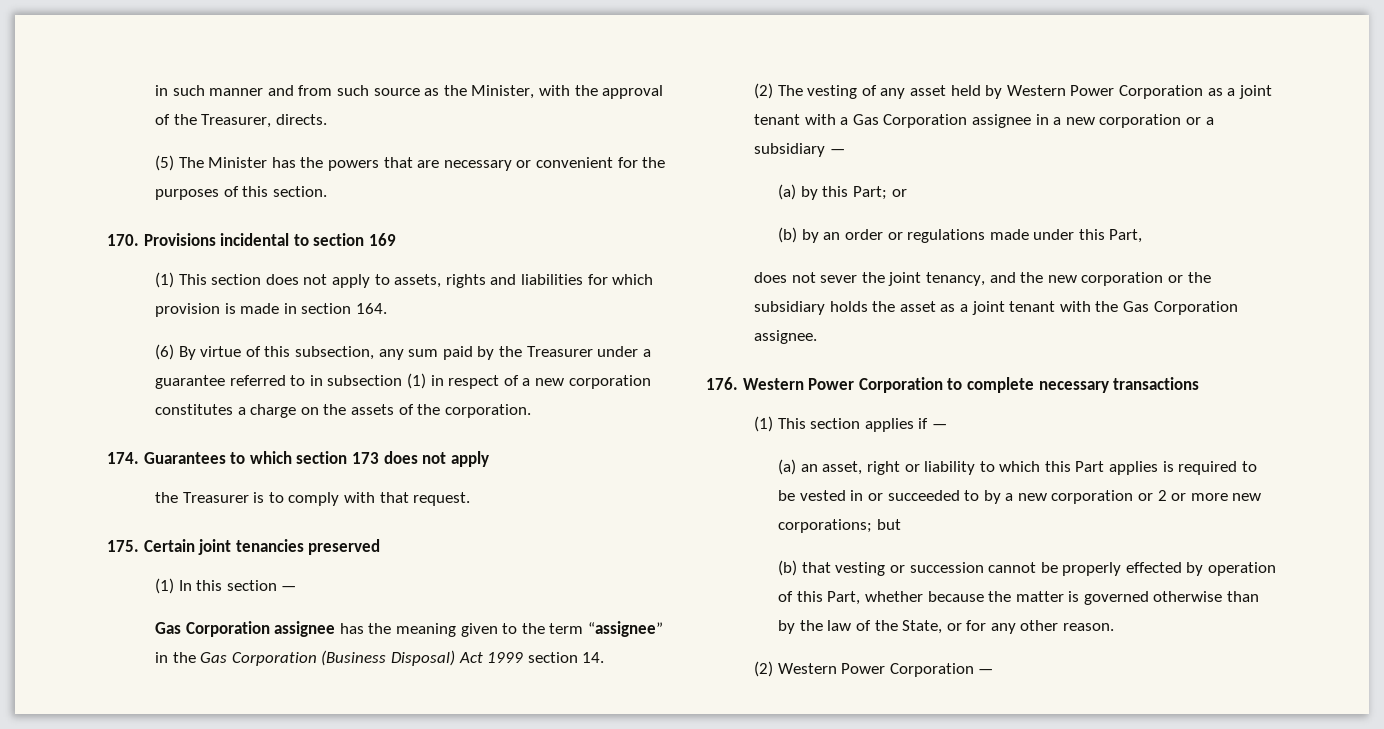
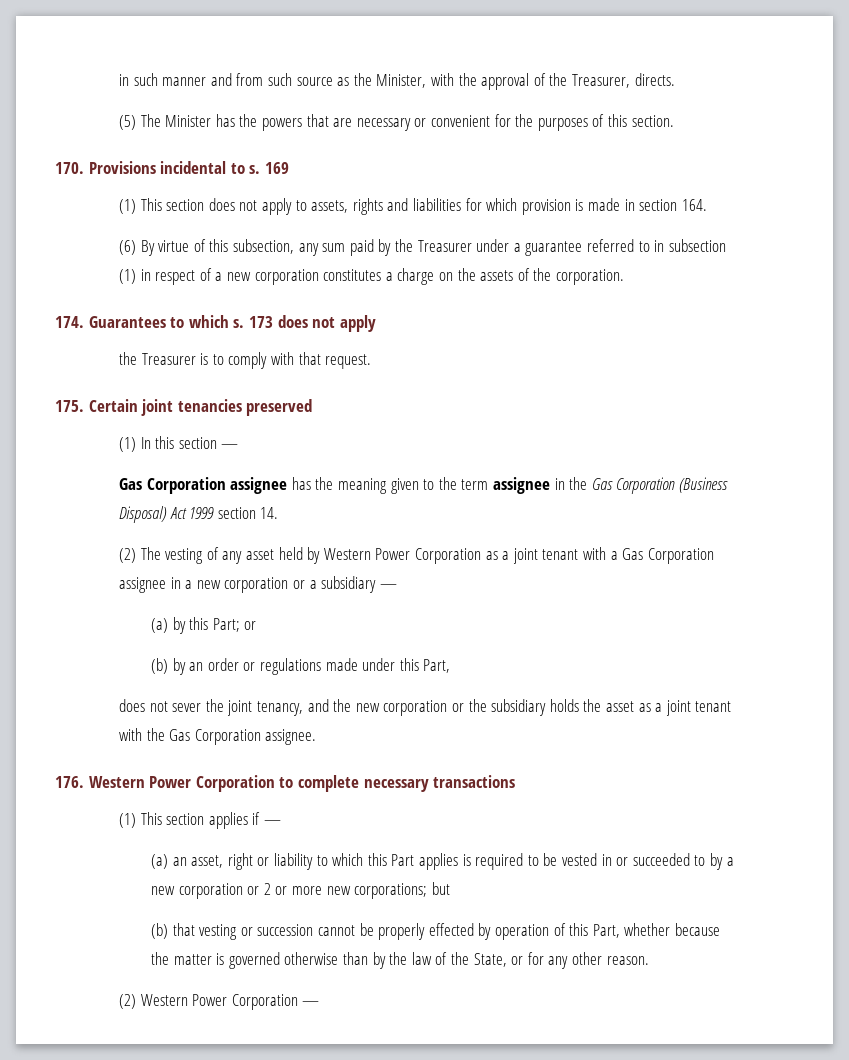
- 170. Provisions incidental to section 169
+ 170. Provisions incidental to s. 169
- 174. Guarantees to which section 173 does not apply
+ 174. Guarantees to which s. 173 does not apply
- Gas Corporation assignee has the meaning given to the term “assignee” in the Gas Corporation (Business Disposal) Act 1999 section 14.
+ Gas Corporation assignee has the meaning given to the term assignee in the Gas Corporation (Business Disposal) Act 1999 section 14.

